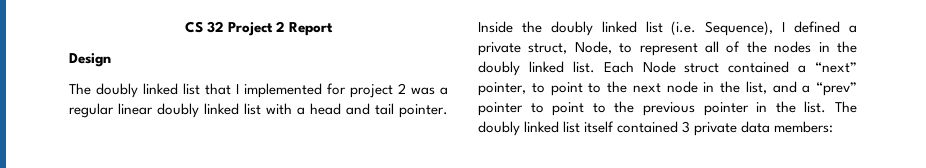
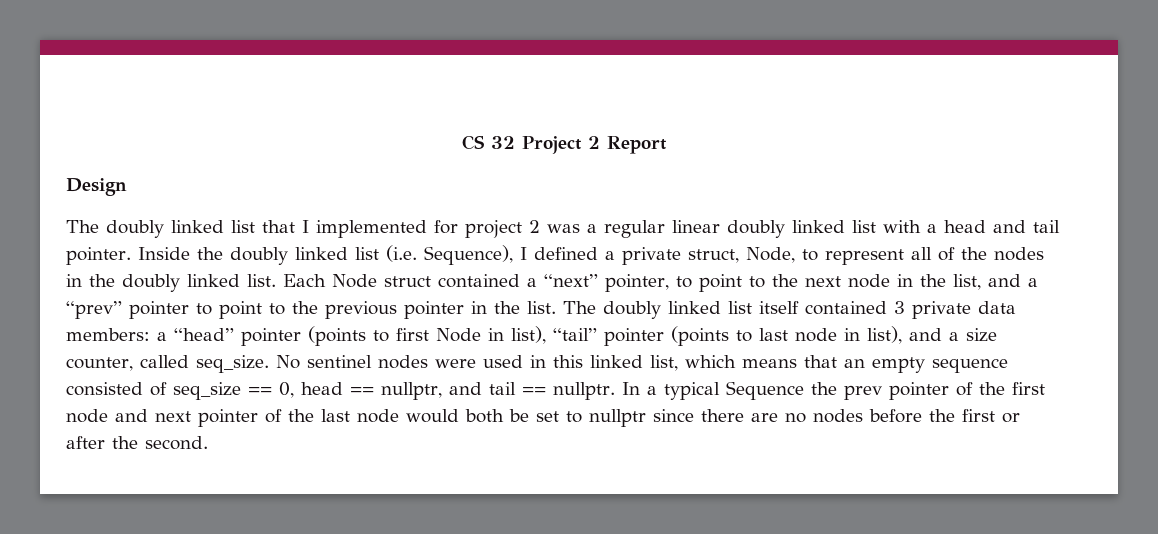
- The doubly linked list itself contained 3 private data members:
+ The doubly linked list itself contained 3 private data members: a “head” pointer (points to first Node in list), “tail” pointer (points to last node in list), and a size counter, called seq_size. No sentinel nodes were used in this linked list, which means that an empty sequence consisted of seq_size == 0, head == nullptr, and tail == nullptr. In a typical Sequence the prev pointer of the first node and next pointer of the last node would both be set to nullptr since there are no nodes before the first or after the second.

